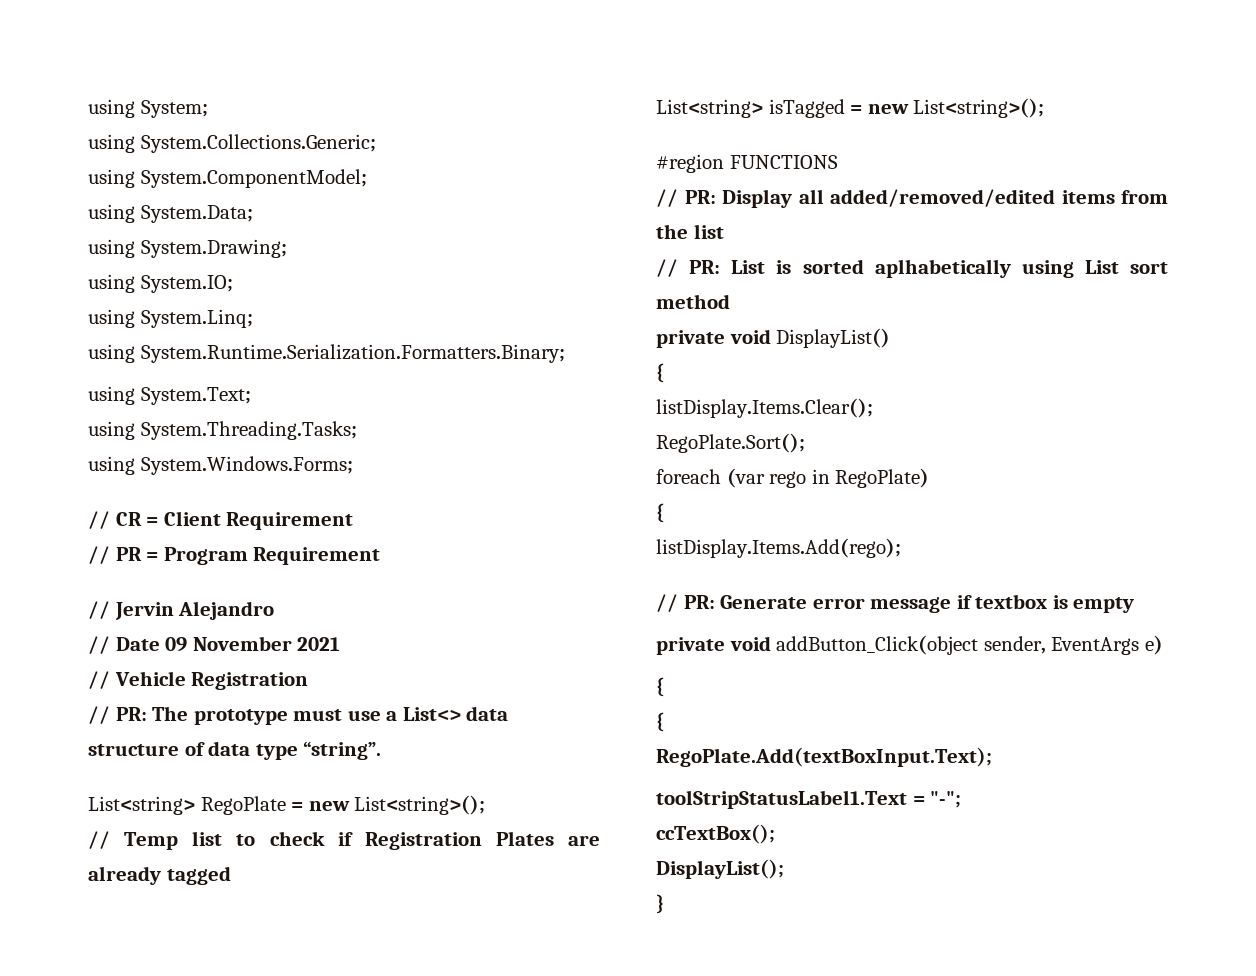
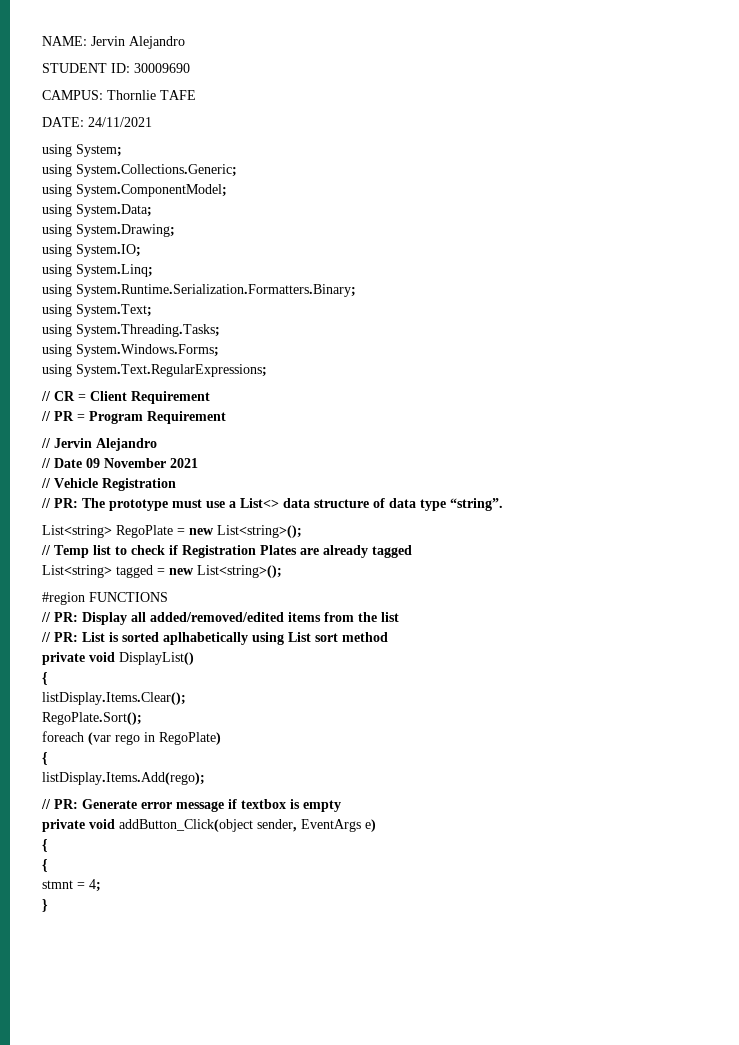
+ NAME: Jervin Alejandro
+ STUDENT ID: 30009690
+ CAMPUS: Thornlie TAFE
+ DATE: 24/11/2021
+ using System.Text.RegularExpressions;
- List<string> isTagged = new List<string>();
+ List<string> tagged = new List<string>();
- RegoPlate.Add(textBoxInput.Text);
- toolStripStatusLabel1.Text = "-";
- ccTextBox();
- DisplayList();
+ stmnt = 4;

